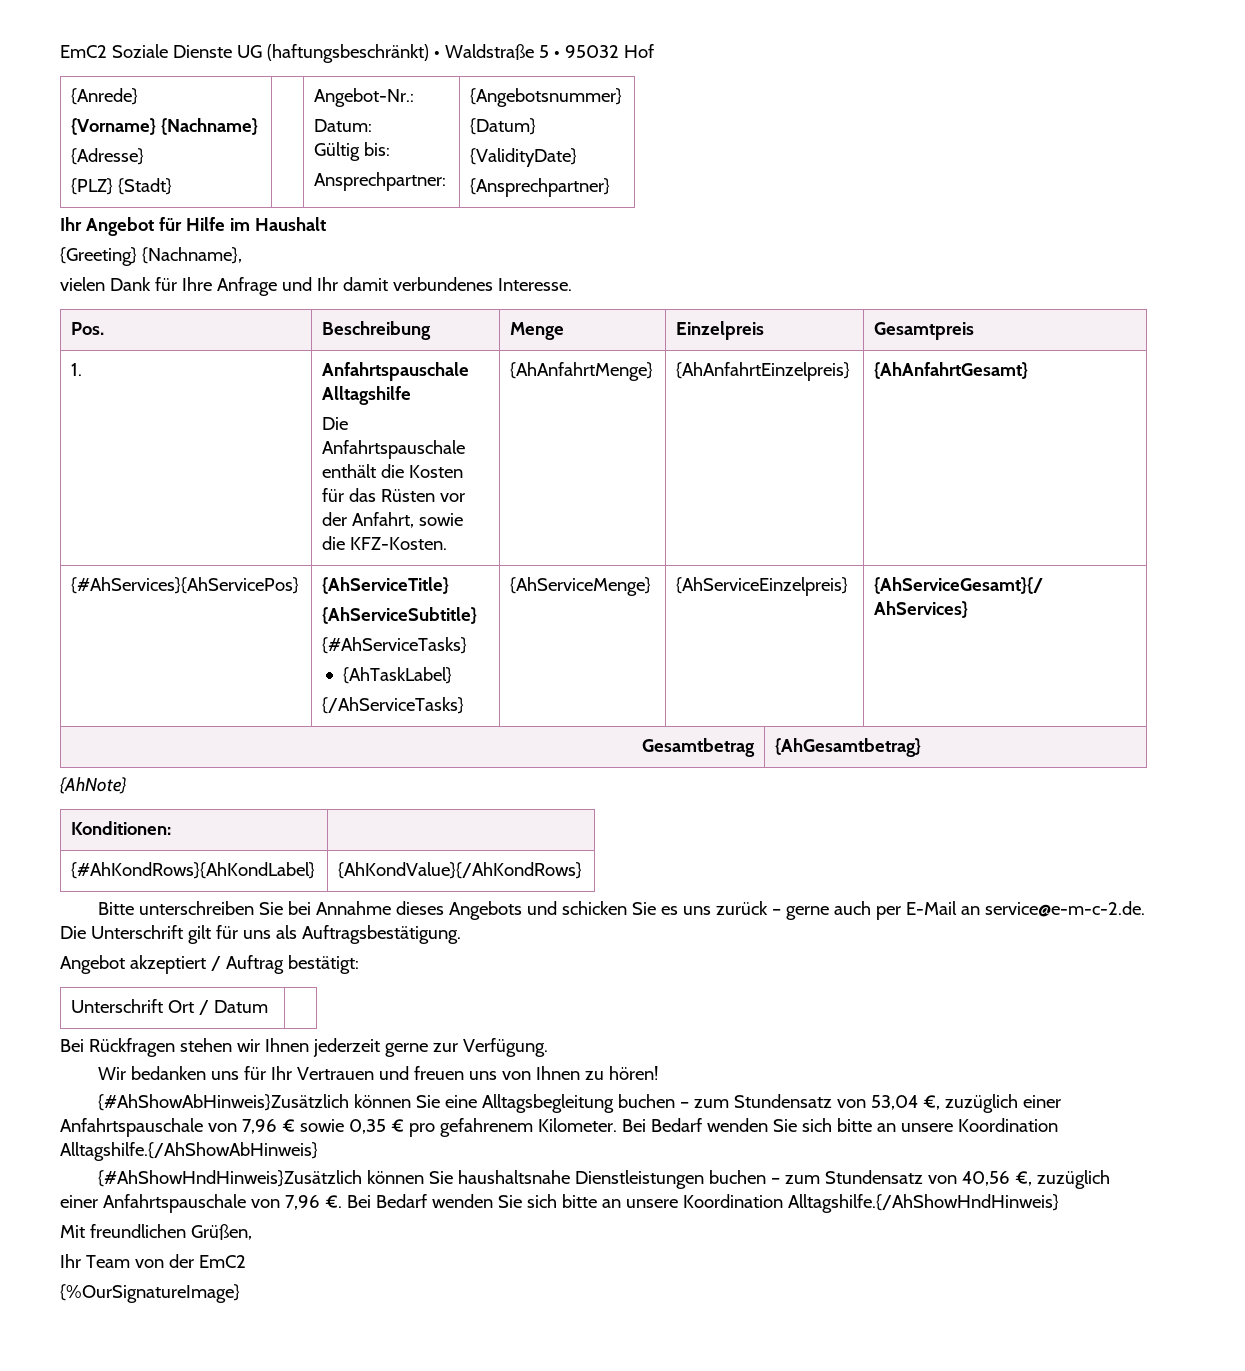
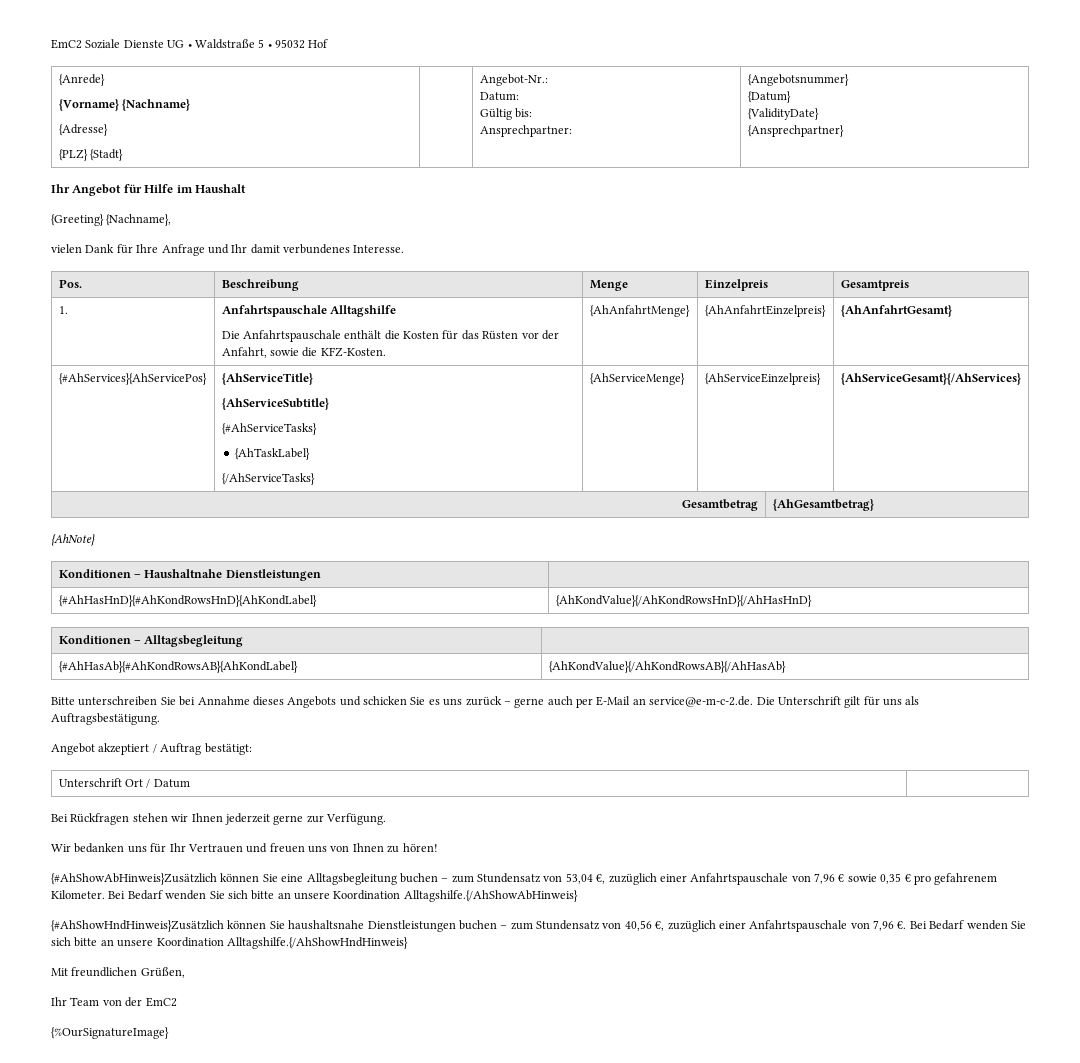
- EmC2 Soziale Dienste UG (haftungsbeschränkt) • Waldstraße 5 • 95032 Hof
+ EmC2 Soziale Dienste UG • Waldstraße 5 • 95032 Hof
- Konditionen: |
- {#AhKondRows}{AhKondLabel} | {AhKondValue}{/AhKondRows}
+ Konditionen – Haushaltnahe Dienstleistungen |
+ {#AhHasHnD}{#AhKondRowsHnD}{AhKondLabel} | {AhKondValue}{/AhKondRowsHnD}{/AhHasHnD}
+ Konditionen – Alltagsbegleitung |
+ {#AhHasAb}{#AhKondRowsAB}{AhKondLabel} | {AhKondValue}{/AhKondRowsAB}{/AhHasAb}

